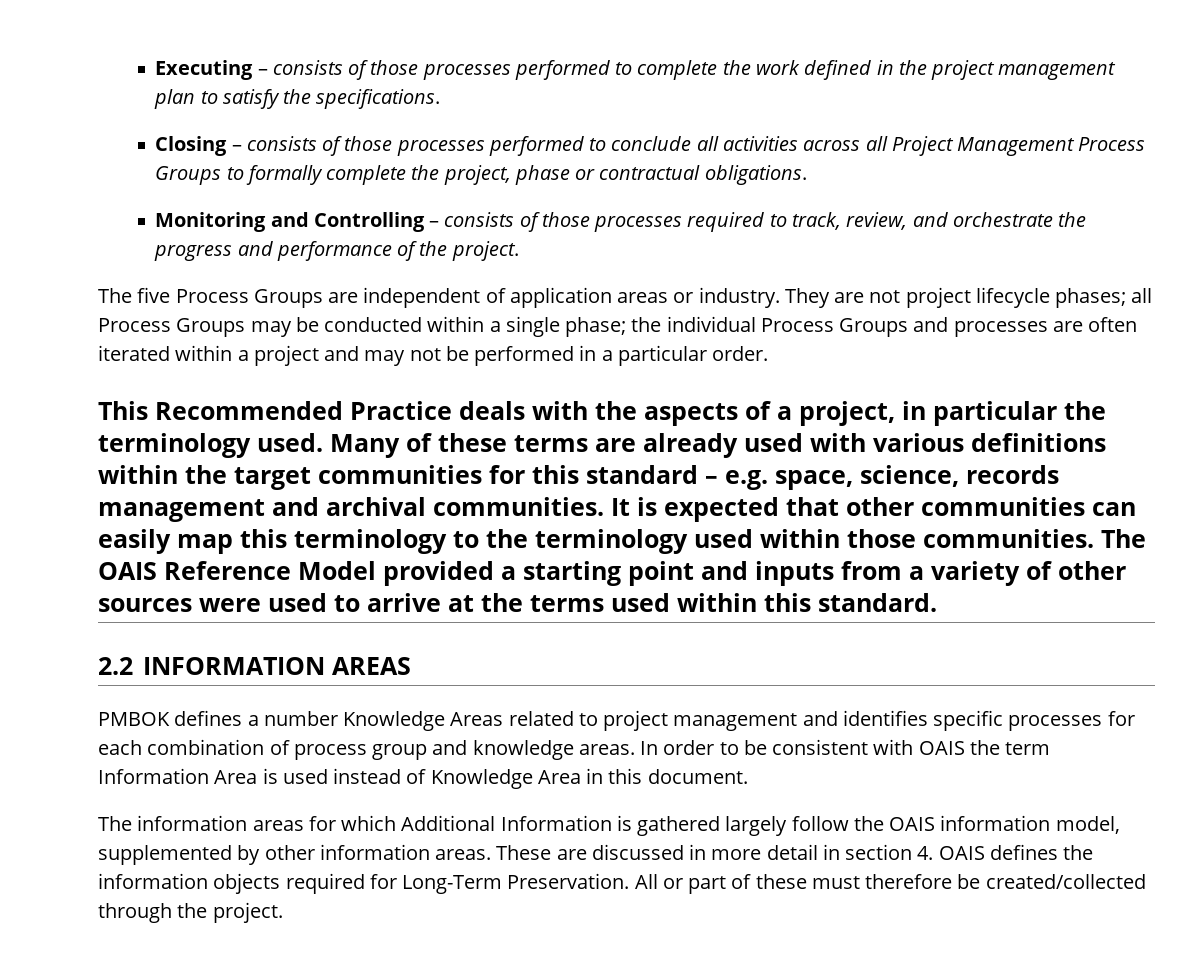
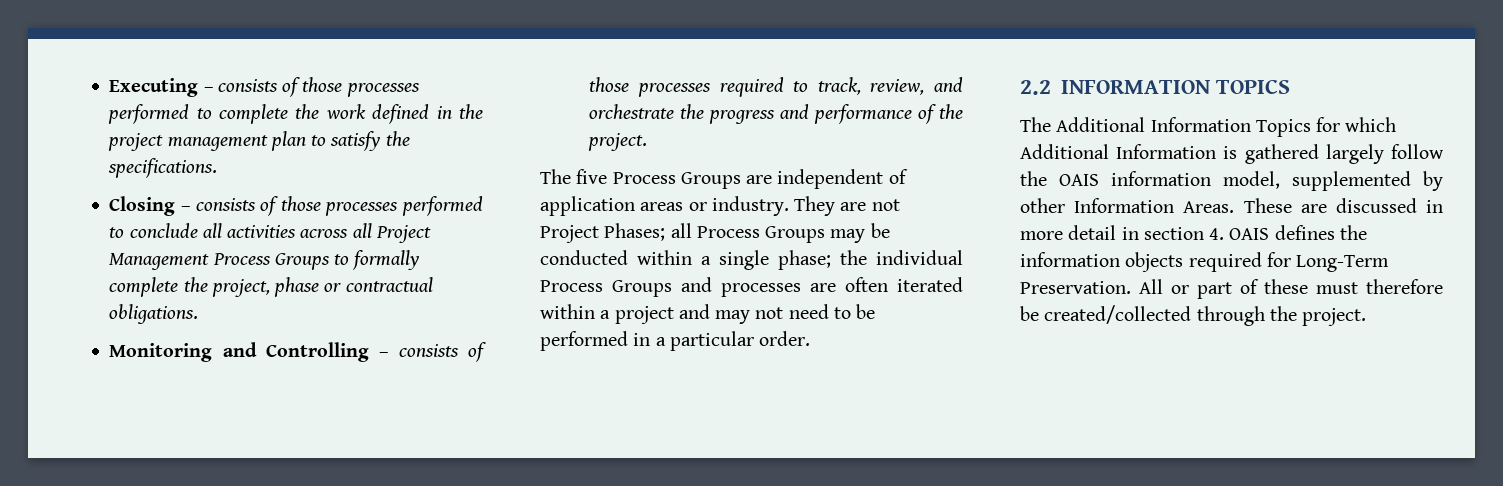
- They are not project lifecycle phases; all Process Groups may be conducted within a single phase; the individual Process Groups and processes are often iterated within a project and may not be performed in a particular order.
+ They are not Project Phases; all Process Groups may be conducted within a single phase; the individual Process Groups and processes are often iterated within a project and may not need to be performed in a particular order.
- This Recommended Practice deals with the aspects of a project, in particular the terminology used. Many of these terms are already used with various definitions within the target communities for this standard – e.g. space, science, records management and archival communities. It is expected that other communities can easily map this terminology to the terminology used within those communities. The OAIS Reference Model provided a starting point and inputs from a variety of other sources were used to arrive at the terms used within this standard.
- 2.2 INFORMATION AREAS
- PMBOK defines a number Knowledge Areas related to project management and identifies specific processes for each combination of process group and knowledge areas. In order to be consistent with OAIS the term Information Area is used instead of Knowledge Area in this document.
- The information areas for which Additional Information is gathered largely follow the OAIS information model, supplemented by other information areas.
+ 2.2 INFORMATION TOPICS
+ The Additional Information Topics for which Additional Information is gathered largely follow the OAIS information model, supplemented by other Information Areas.

